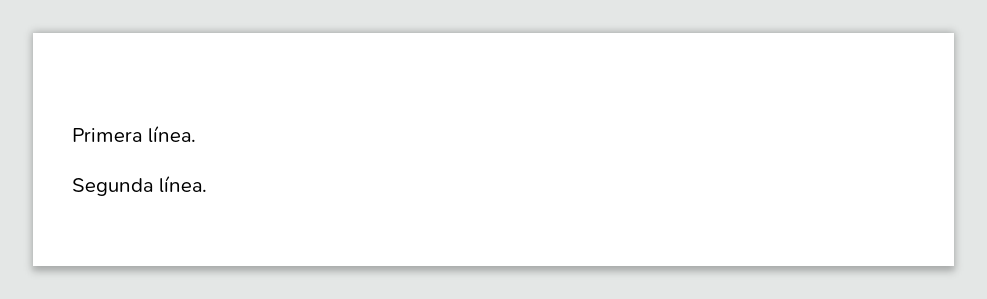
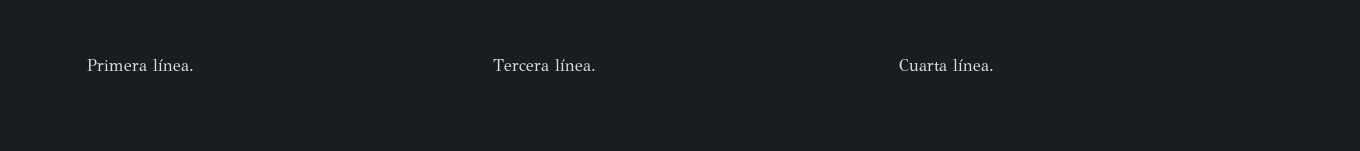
- Segunda línea.
+ Tercera línea.
+ Cuarta línea.

